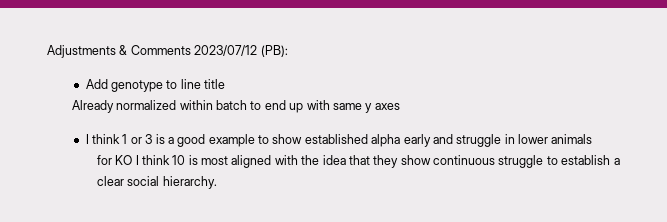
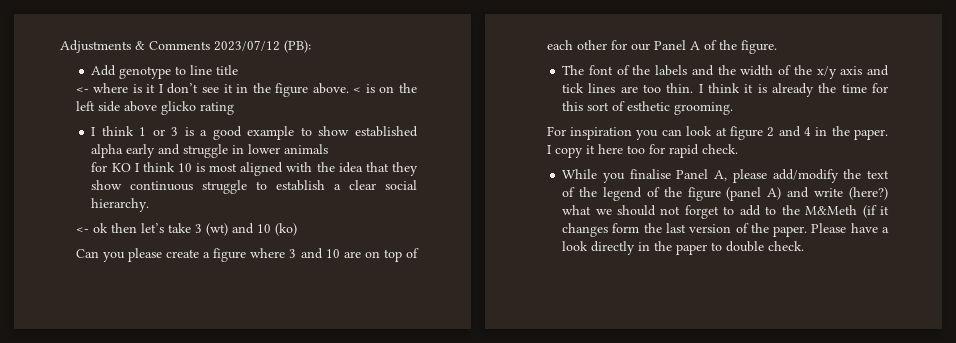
- Already normalized within batch to end up with same y axes
+ <- where is it I don’t see it in the figure above. < is on the left side above glicko rating
+ <- ok then let’s take 3 (wt) and 10 (ko)
+ Can you please create a figure where 3 and 10 are on top of each other for our Panel A of the figure.
+ The font of the labels and the width of the x/y axis and tick lines are too thin. I think it is already the time for this sort of esthetic grooming.
+ For inspiration you can look at figure 2 and 4 in the paper. I copy it here too for rapid check.
+ While you finalise Panel A, please add/modify the text of the legend of the figure (panel A) and write (here?) what we should not forget to add to the M&Meth (if it changes form the last version of the paper. Please have a look directly in the paper to double check.

